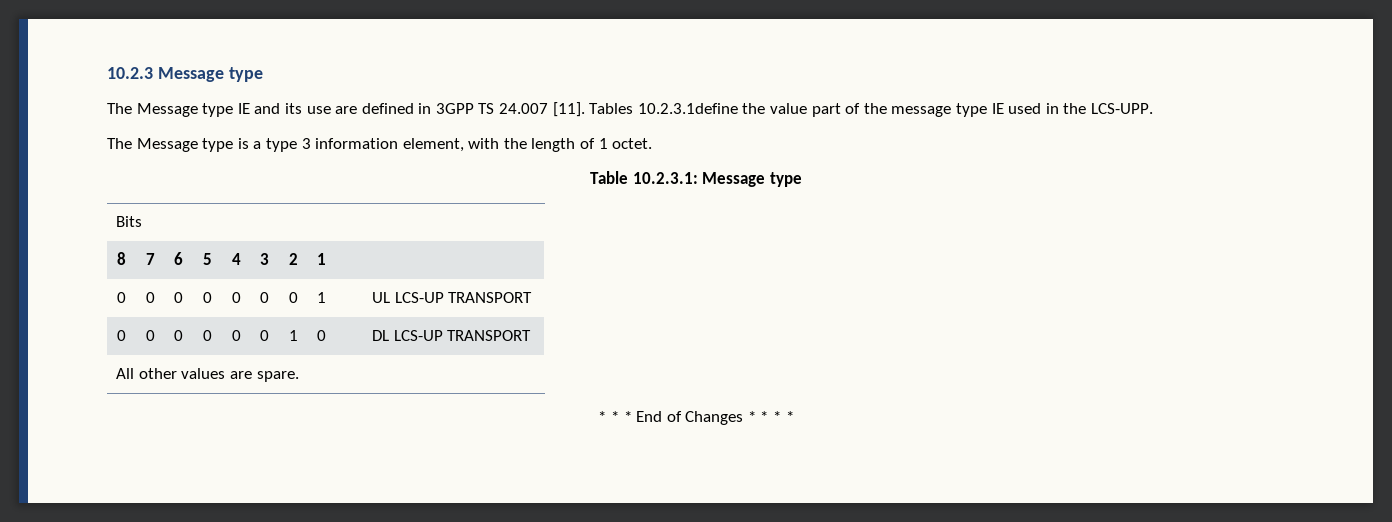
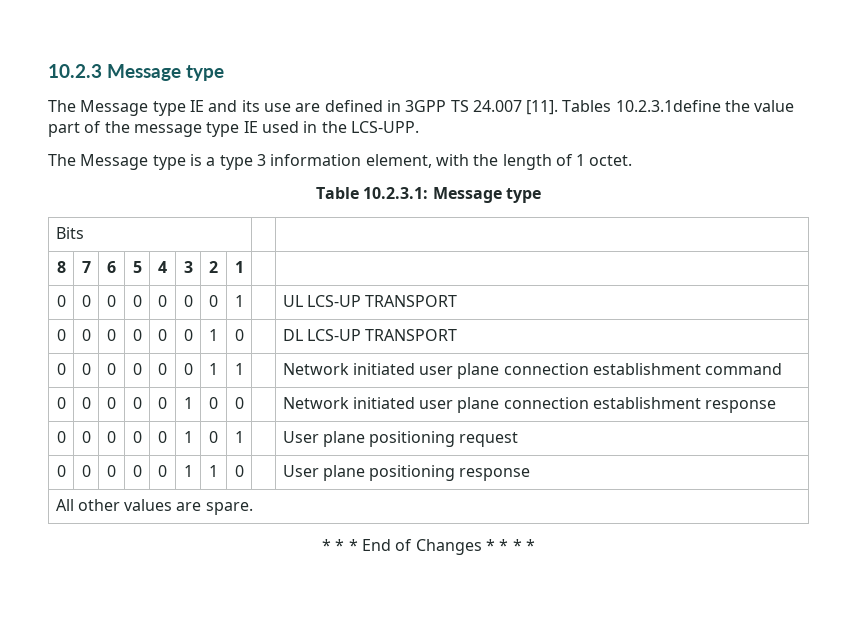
+ 0 | 0 | 0 | 0 | 0 | 0 | 1 | 1 | | Network initiated user plane connection establishment command
+ 0 | 0 | 0 | 0 | 0 | 1 | 0 | 0 | | Network initiated user plane connection establishment response
+ 0 | 0 | 0 | 0 | 0 | 1 | 0 | 1 | | User plane positioning request
+ 0 | 0 | 0 | 0 | 0 | 1 | 1 | 0 | | User plane positioning response

